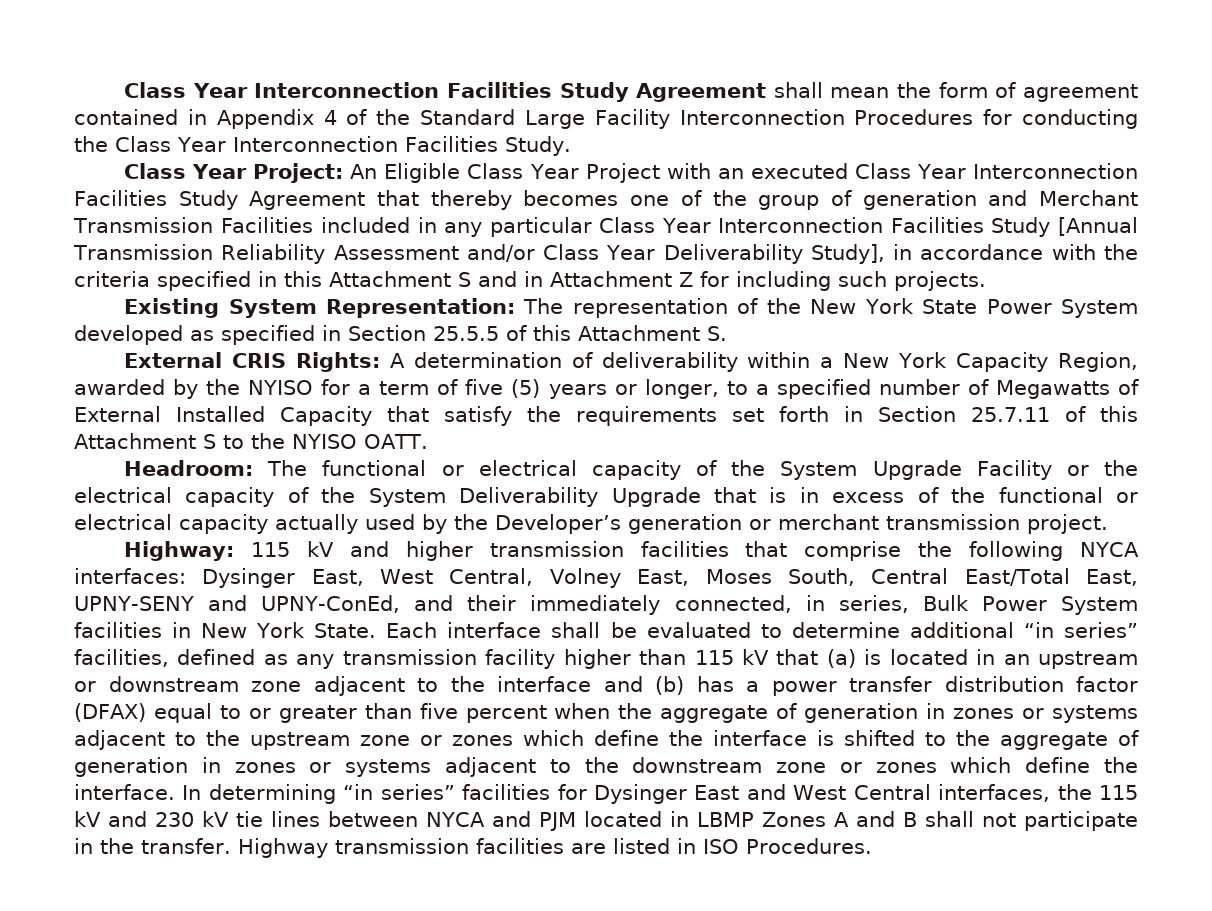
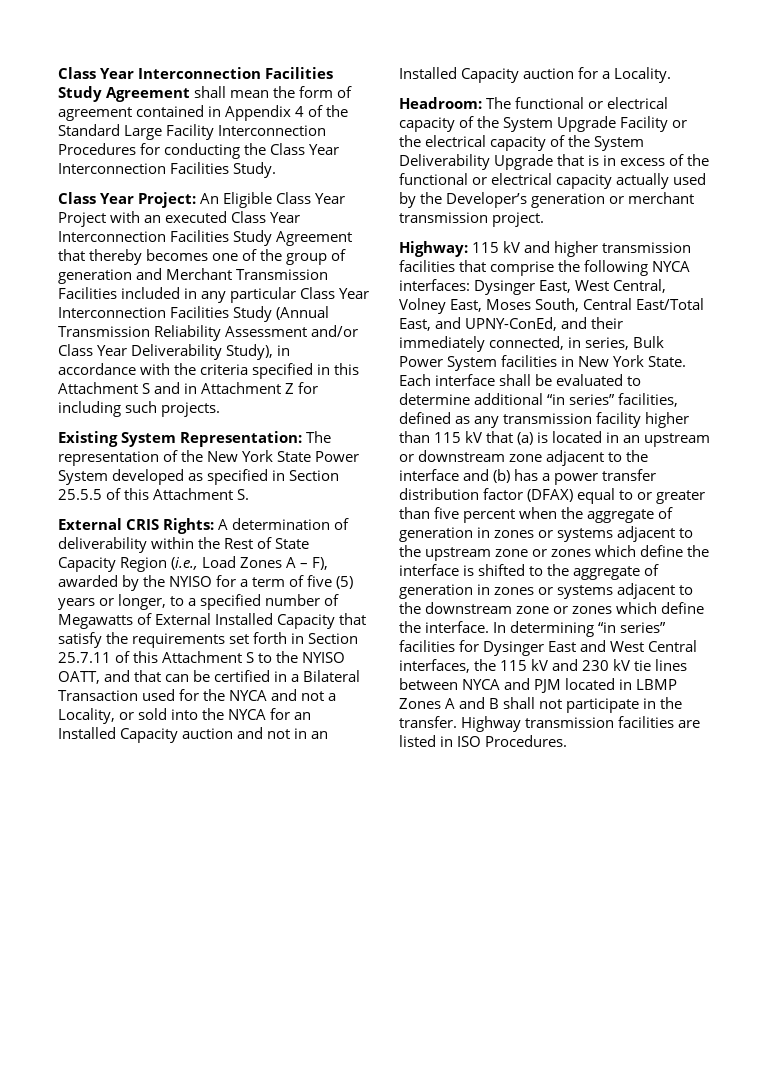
- An Eligible Class Year Project with an executed Class Year Interconnection Facilities Study Agreement that thereby becomes one of the group of generation and Merchant Transmission Facilities included in any particular Class Year Interconnection Facilities Study [Annual Transmission Reliability Assessment and/or Class Year Deliverability Study], in accordance with the criteria specified in this Attachment S and in Attachment Z for including such projects.
+ An Eligible Class Year Project with an executed Class Year Interconnection Facilities Study Agreement that thereby becomes one of the group of generation and Merchant Transmission Facilities included in any particular Class Year Interconnection Facilities Study (Annual Transmission Reliability Assessment and/or Class Year Deliverability Study), in accordance with the criteria specified in this Attachment S and in Attachment Z for including such projects.
- External CRIS Rights: A determination of deliverability within a New York Capacity Region, awarded by the NYISO for a term of five (5) years or longer, to a specified number of Megawatts of External Installed Capacity that satisfy the requirements set forth in Section 25.7.11 of this Attachment S to the NYISO OATT.
+ External CRIS Rights: A determination of deliverability within the Rest of State Capacity Region (i.e., Load Zones A – F), awarded by the NYISO for a term of five (5) years or longer, to a specified number of Megawatts of External Installed Capacity that satisfy the requirements set forth in Section 25.7.11 of this Attachment S to the NYISO OATT, and that can be certified in a Bilateral Transaction used for the NYCA and not a Locality, or sold into the NYCA for an Installed Capacity auction and not in an Installed Capacity auction for a Locality.
- Highway: 115 kV and higher transmission facilities that comprise the following NYCA interfaces: Dysinger East, West Central, Volney East, Moses South, Central East/Total East, UPNY-SENY and UPNY-ConEd, and their immediately connected, in series, Bulk Power System facilities in New York State.
+ Highway: 115 kV and higher transmission facilities that comprise the following NYCA interfaces: Dysinger East, West Central, Volney East, Moses South, Central East/Total East, and UPNY-ConEd, and their immediately connected, in series, Bulk Power System facilities in New York State.

